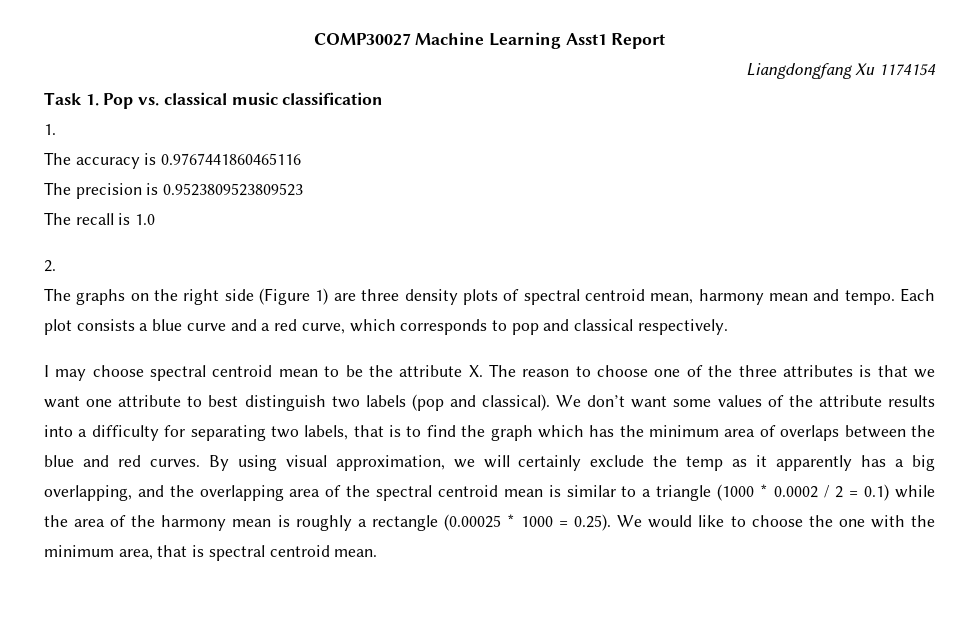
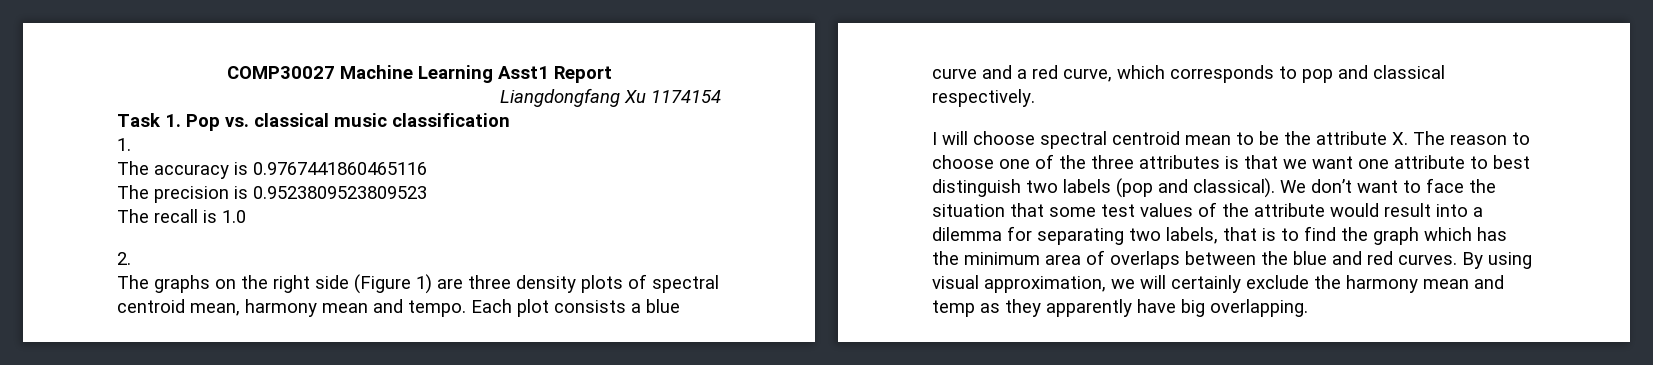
- I may choose spectral centroid mean to be the attribute X. The reason to choose one of the three attributes is that we want one attribute to best distinguish two labels (pop and classical).
+ I will choose spectral centroid mean to be the attribute X. The reason to choose one of the three attributes is that we want one attribute to best distinguish two labels (pop and classical).
- We don’t want some values of the attribute results into a difficulty for separating two labels, that is to find the graph which has the minimum area of overlaps between the blue and red curves.
+ We don’t want to face the situation that some test values of the attribute would result into a dilemma for separating two labels, that is to find the graph which has the minimum area of overlaps between the blue and red curves.
- By using visual approximation, we will certainly exclude the temp as it apparently has a big overlapping, and the overlapping area of the spectral centroid mean is similar to a triangle (1000 * 0.0002 / 2 = 0.1) while the area of the harmony mean is roughly a rectangle (0.00025 * 1000 = 0.25). We would like to choose the one with the minimum area, that is spectral centroid mean.
+ By using visual approximation, we will certainly exclude the harmony mean and temp as they apparently have big overlapping.

